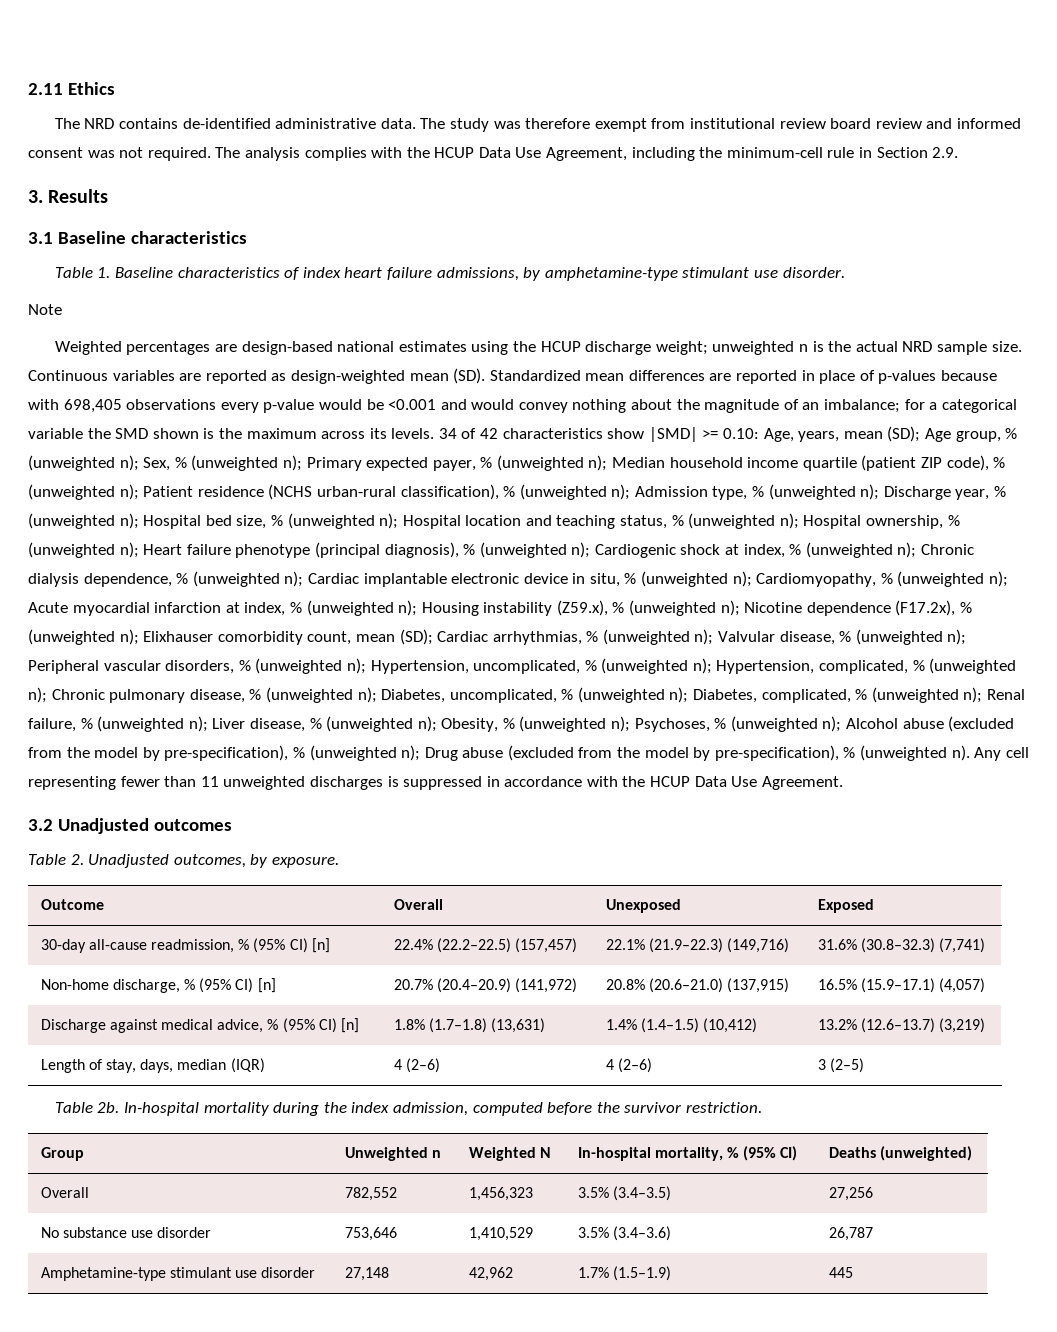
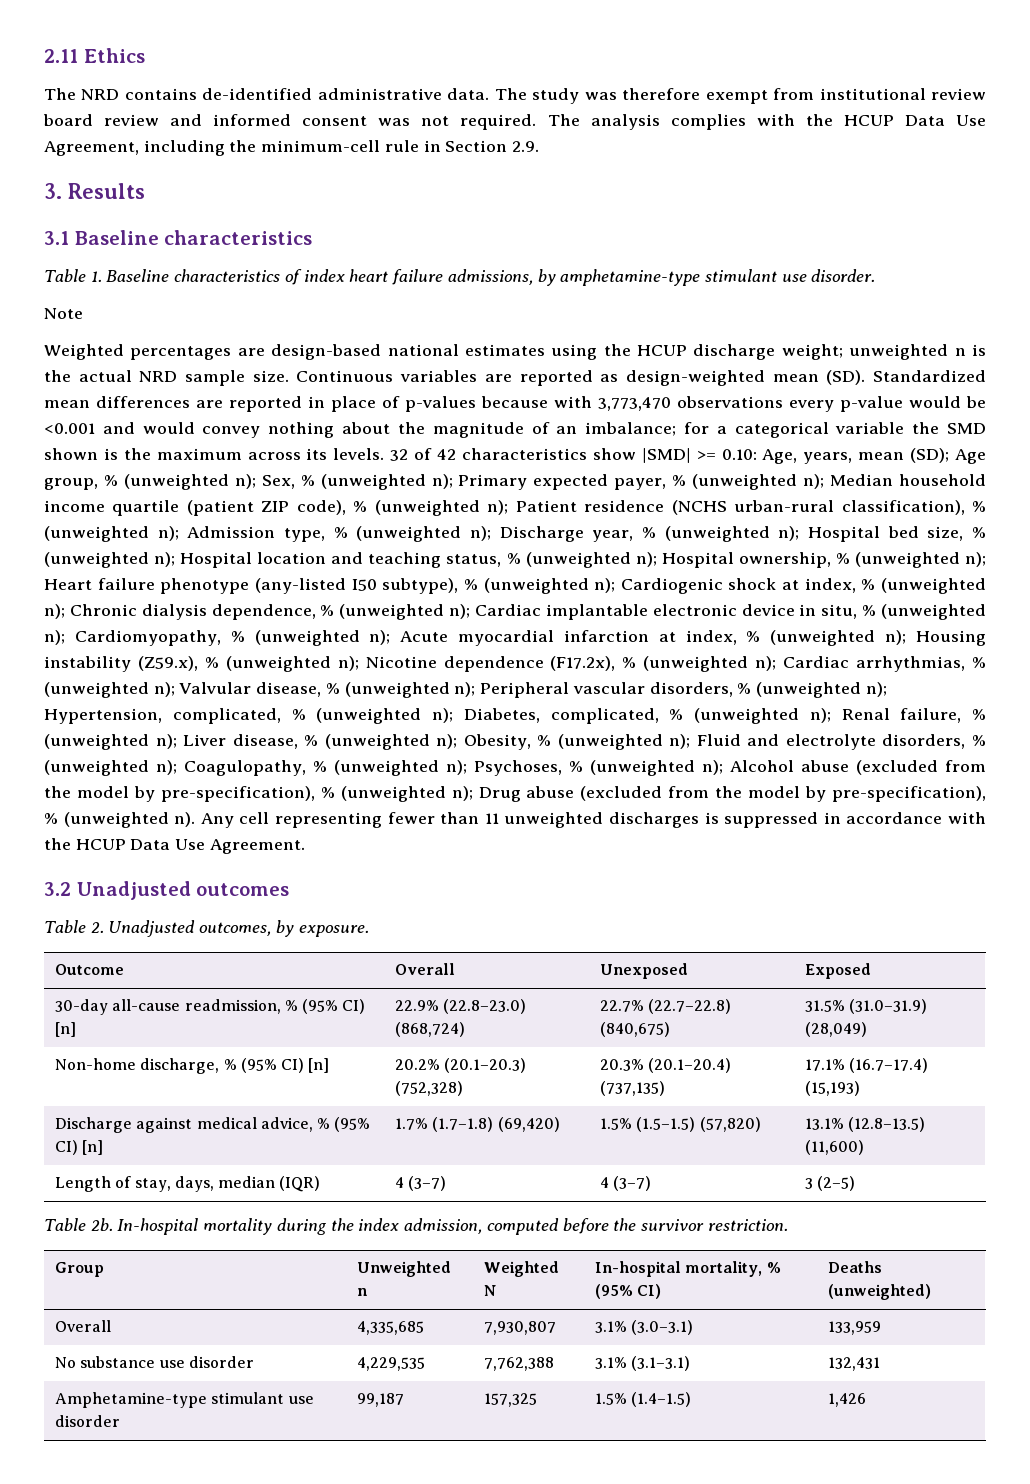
- Continuous variables are reported as design-weighted mean (SD). Standardized mean differences are reported in place of p-values because with 698,405 observations every p-value would be <0.001 and would convey nothing about the magnitude of an imbalance; for a categorical variable the SMD shown is the maximum across its levels.
+ Continuous variables are reported as design-weighted mean (SD). Standardized mean differences are reported in place of p-values because with 3,773,470 observations every p-value would be <0.001 and would convey nothing about the magnitude of an imbalance; for a categorical variable the SMD shown is the maximum across its levels.
- 34 of 42 characteristics show |SMD| >= 0.10:
+ 32 of 42 characteristics show |SMD| >= 0.10:
- Heart failure phenotype (principal diagnosis), % (unweighted n);
+ Heart failure phenotype (any-listed I50 subtype), % (unweighted n);
- Elixhauser comorbidity count, mean (SD);
- Hypertension, uncomplicated, % (unweighted n); Hypertension, complicated, % (unweighted n); Chronic pulmonary disease, % (unweighted n); Diabetes, uncomplicated, % (unweighted n);
+ Hypertension, complicated, % (unweighted n);
+ Fluid and electrolyte disorders, % (unweighted n); Coagulopathy, % (unweighted n);
- 30-day all-cause readmission, % (95% CI) [n] | 22.4% (22.2–22.5) (157,457) | 22.1% (21.9–22.3) (149,716) | 31.6% (30.8–32.3) (7,741)
+ 30-day all-cause readmission, % (95% CI) [n] | 22.9% (22.8–23.0) (868,724) | 22.7% (22.7–22.8) (840,675) | 31.5% (31.0–31.9) (28,049)
- Non-home discharge, % (95% CI) [n] | 20.7% (20.4–20.9) (141,972) | 20.8% (20.6–21.0) (137,915) | 16.5% (15.9–17.1) (4,057)
+ Non-home discharge, % (95% CI) [n] | 20.2% (20.1–20.3) (752,328) | 20.3% (20.1–20.4) (737,135) | 17.1% (16.7–17.4) (15,193)
- Discharge against medical advice, % (95% CI) [n] | 1.8% (1.7–1.8) (13,631) | 1.4% (1.4–1.5) (10,412) | 13.2% (12.6–13.7) (3,219)
+ Discharge against medical advice, % (95% CI) [n] | 1.7% (1.7–1.8) (69,420) | 1.5% (1.5–1.5) (57,820) | 13.1% (12.8–13.5) (11,600)
- Length of stay, days, median (IQR) | 4 (2–6) | 4 (2–6) | 3 (2–5)
+ Length of stay, days, median (IQR) | 4 (3–7) | 4 (3–7) | 3 (2–5)
- Overall | 782,552 | 1,456,323 | 3.5% (3.4–3.5) | 27,256
+ Overall | 4,335,685 | 7,930,807 | 3.1% (3.0–3.1) | 133,959
- No substance use disorder | 753,646 | 1,410,529 | 3.5% (3.4–3.6) | 26,787
+ No substance use disorder | 4,229,535 | 7,762,388 | 3.1% (3.1–3.1) | 132,431
- Amphetamine-type stimulant use disorder | 27,148 | 42,962 | 1.7% (1.5–1.9) | 445
+ Amphetamine-type stimulant use disorder | 99,187 | 157,325 | 1.5% (1.4–1.5) | 1,426

